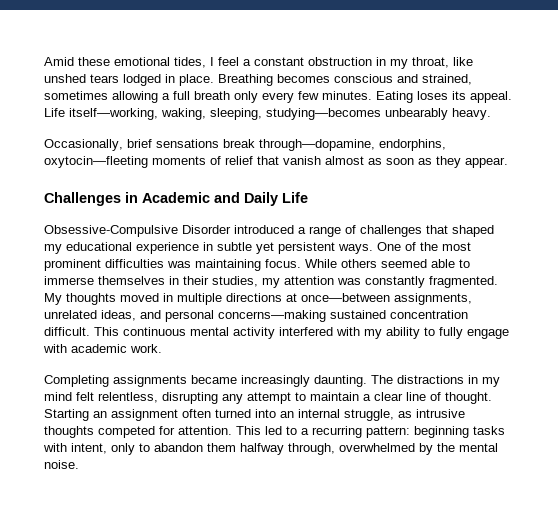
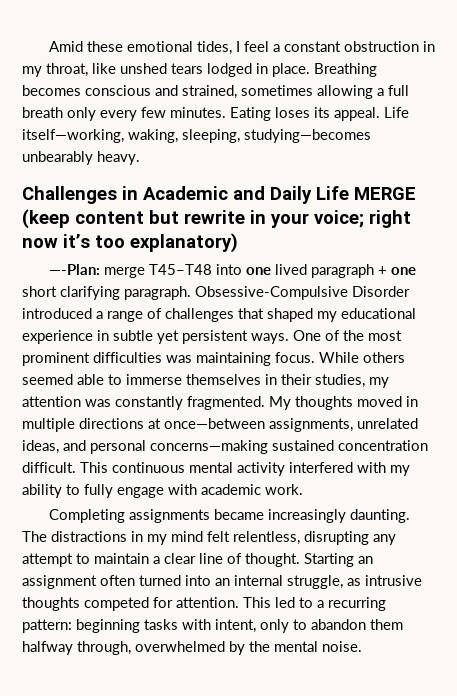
- Occasionally, brief sensations break through—dopamine, endorphins, oxytocin—fleeting moments of relief that vanish almost as soon as they appear.
- Challenges in Academic and Daily Life
- Obsessive-Compulsive Disorder introduced a range of challenges that shaped my educational experience in subtle yet persistent ways.
+ Challenges in Academic and Daily Life MERGE (keep content but rewrite in your voice; right now it’s too explanatory)
+ —-Plan: merge T45–T48 into one lived paragraph + one short clarifying paragraph. Obsessive-Compulsive Disorder introduced a range of challenges that shaped my educational experience in subtle yet persistent ways.

